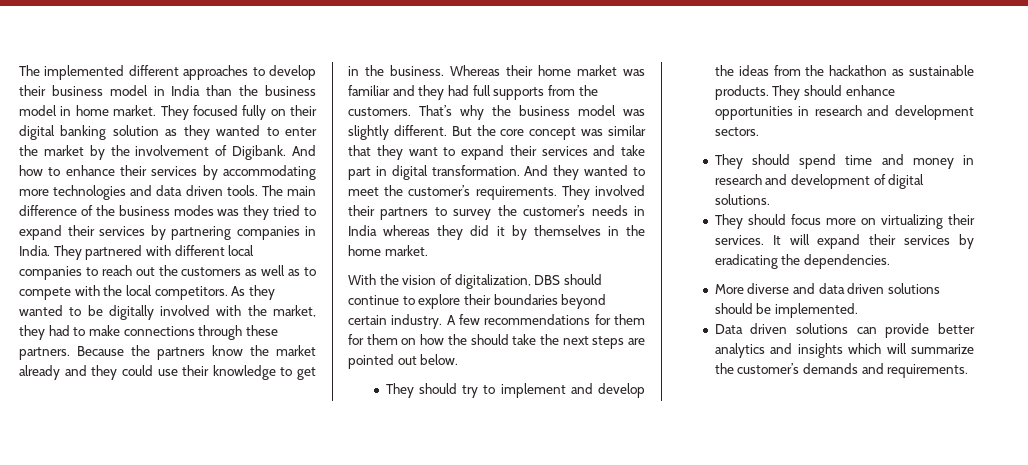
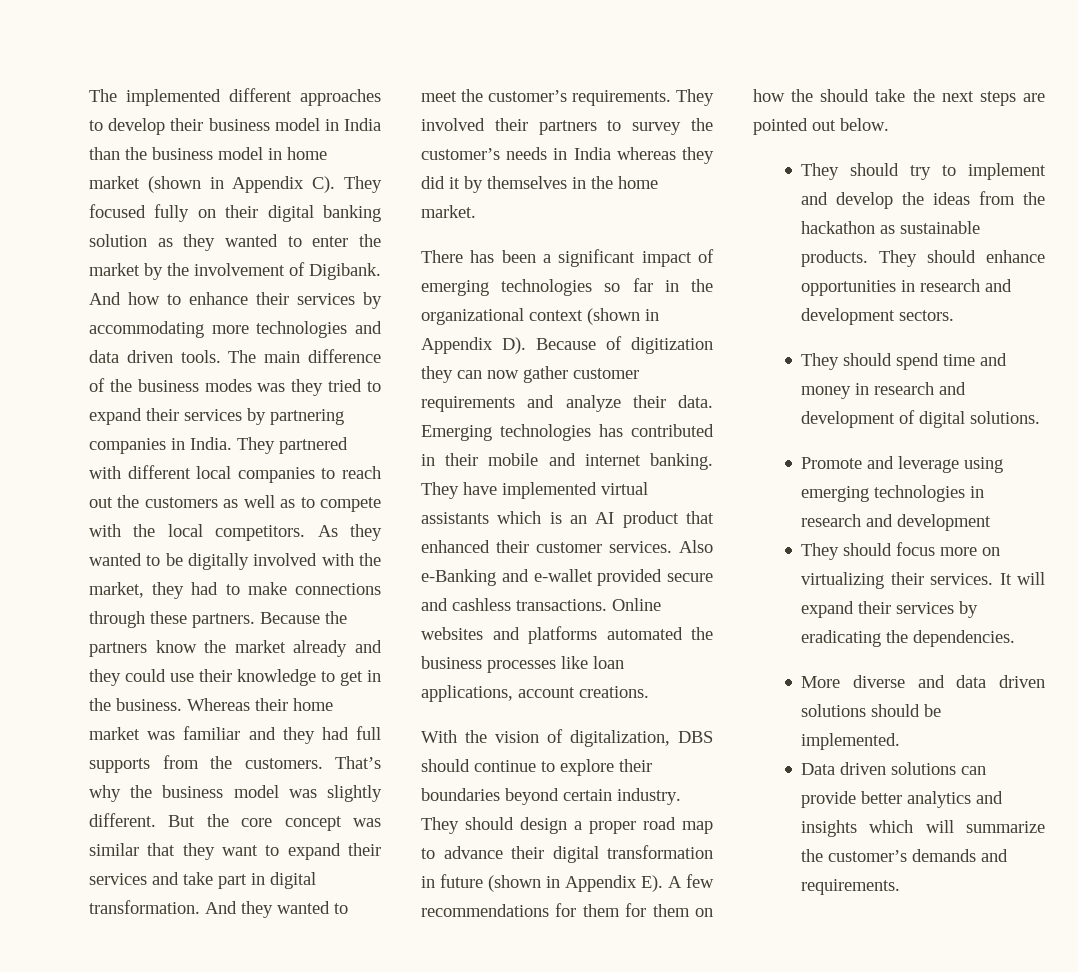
- The implemented different approaches to develop their business model in India than the business model in home market. They focused fully on their digital banking solution as they wanted to enter the market by the involvement of Digibank.
+ The implemented different approaches to develop their business model in India than the business model in home market (shown in Appendix C). They focused fully on their digital banking solution as they wanted to enter the market by the involvement of Digibank.
+ There has been a significant impact of emerging technologies so far in the organizational context (shown in Appendix D). Because of digitization they can now gather customer requirements and analyze their data. Emerging technologies has contributed in their mobile and internet banking. They have implemented virtual assistants which is an AI product that enhanced their customer services. Also e-Banking and e-wallet provided secure and cashless transactions. Online websites and platforms automated the business processes like loan applications, account creations.
- A few recommendations for them for them on how the should take the next steps are pointed out below.
+ They should design a proper road map to advance their digital transformation in future (shown in Appendix E). A few recommendations for them for them on how the should take the next steps are pointed out below.
+ Promote and leverage using emerging technologies in research and development

